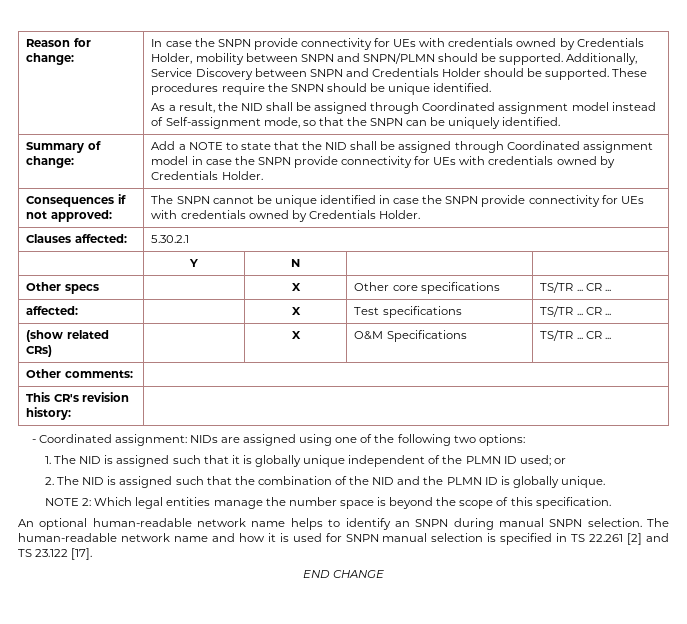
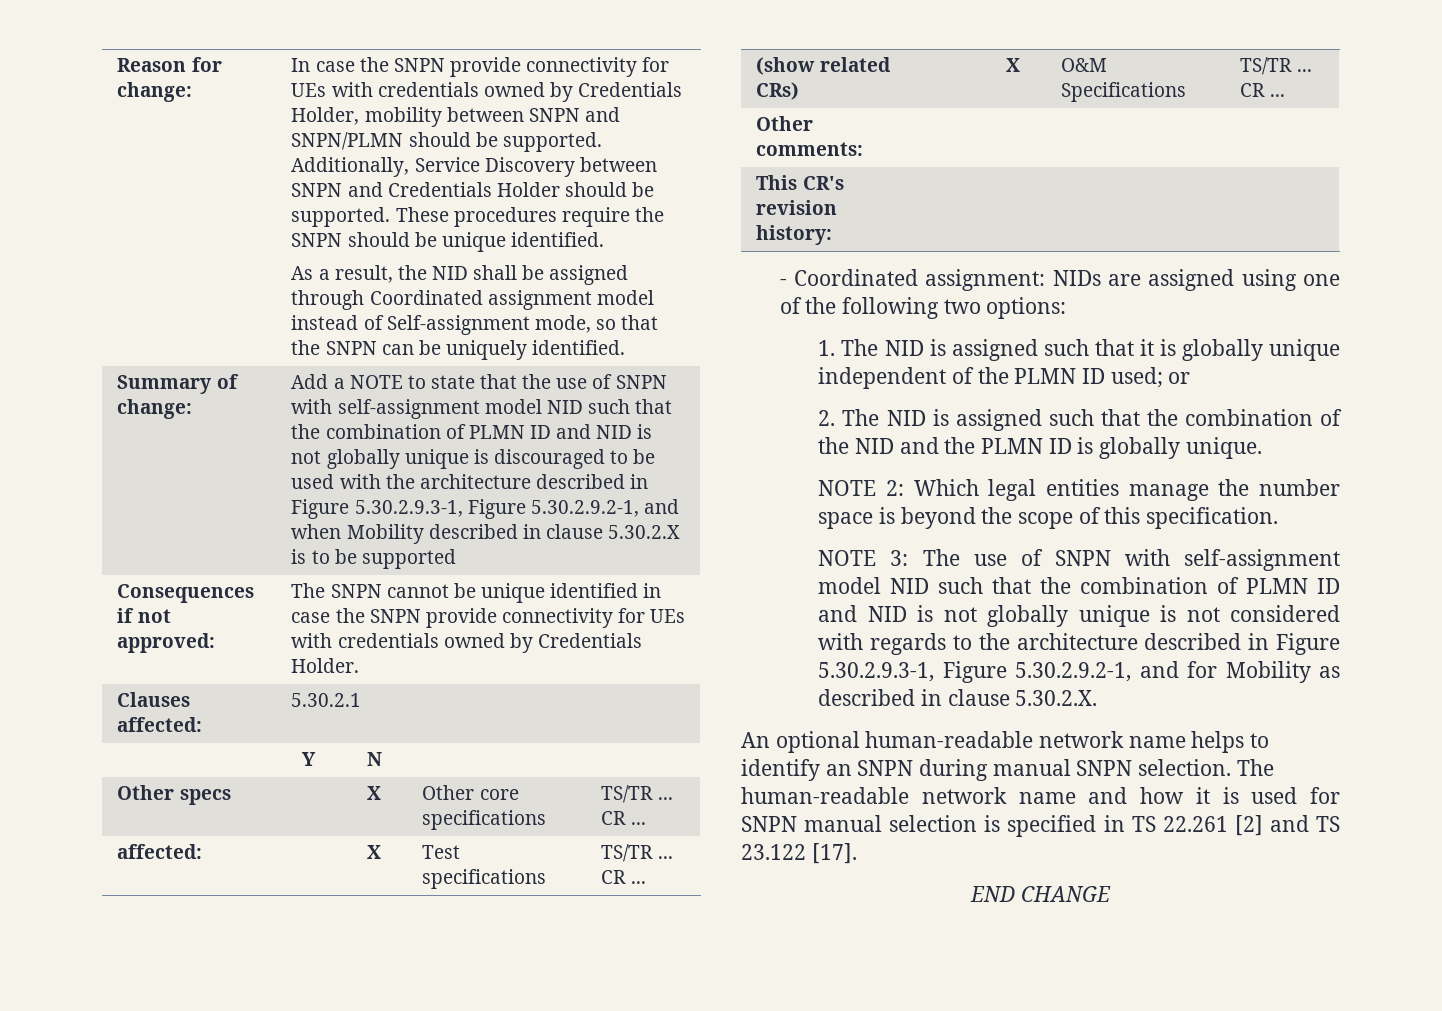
- Add a NOTE to state that the NID shall be assigned through Coordinated assignment model in case the SNPN provide connectivity for UEs with credentials owned by Credentials Holder.
+ Add a NOTE to state that the use of SNPN with self-assignment model NID such that the combination of PLMN ID and NID is not globally unique is discouraged to be used with the architecture described in Figure 5.30.2.9.3-1, Figure 5.30.2.9.2-1, and when Mobility described in clause 5.30.2.X is to be supported
+ NOTE 3: The use of SNPN with self-assignment model NID such that the combination of PLMN ID and NID is not globally unique is not considered with regards to the architecture described in Figure 5.30.2.9.3-1, Figure 5.30.2.9.2-1, and for Mobility as described in clause 5.30.2.X.

